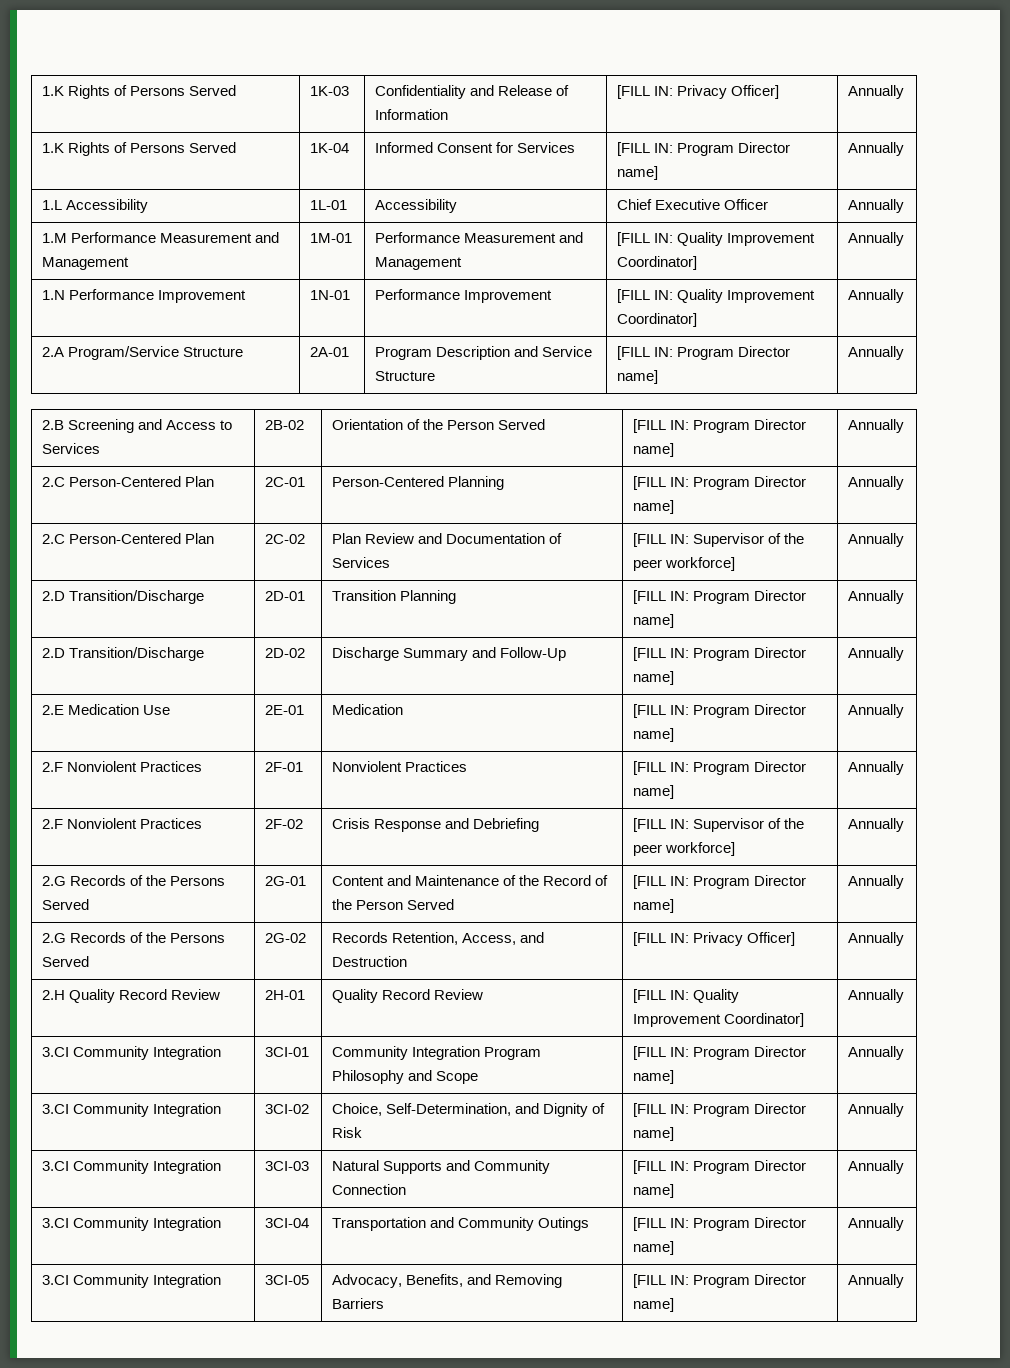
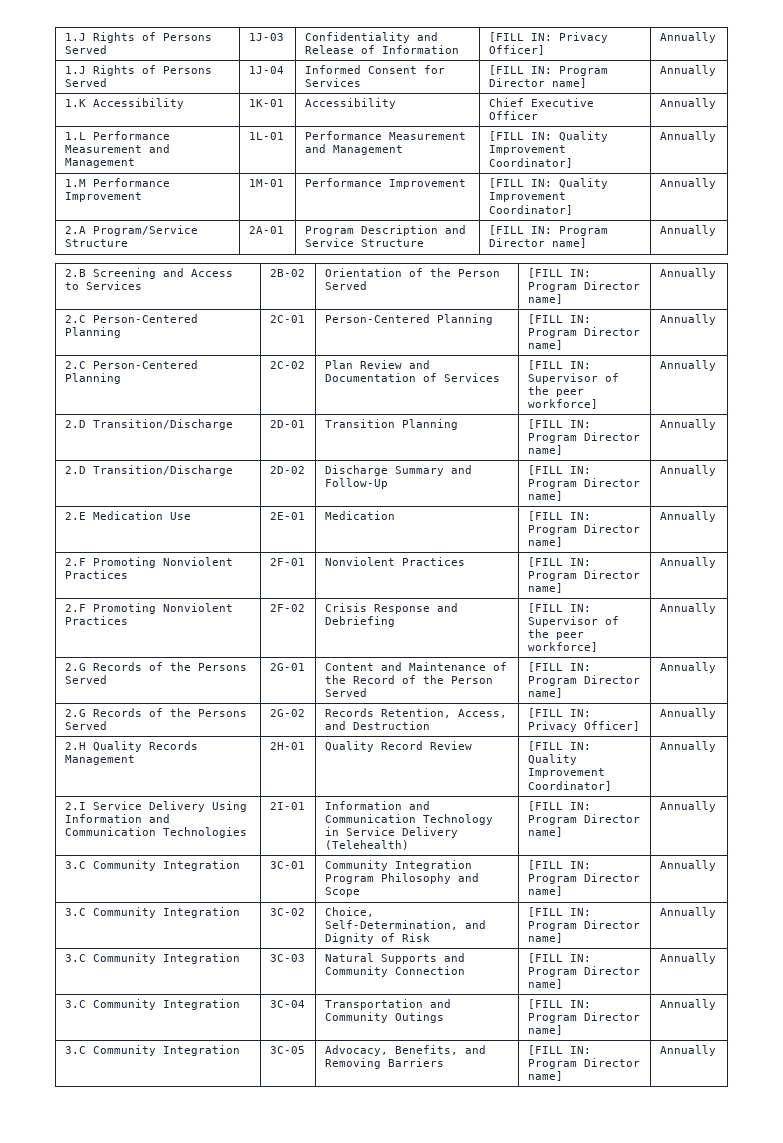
- 1.K Rights of Persons Served | 1K-03 | Confidentiality and Release of Information | [FILL IN: Privacy Officer] | Annually
+ 1.J Rights of Persons Served | 1J-03 | Confidentiality and Release of Information | [FILL IN: Privacy Officer] | Annually
- 1.K Rights of Persons Served | 1K-04 | Informed Consent for Services | [FILL IN: Program Director name] | Annually
+ 1.J Rights of Persons Served | 1J-04 | Informed Consent for Services | [FILL IN: Program Director name] | Annually
- 1.L Accessibility | 1L-01 | Accessibility | Chief Executive Officer | Annually
+ 1.K Accessibility | 1K-01 | Accessibility | Chief Executive Officer | Annually
- 1.M Performance Measurement and Management | 1M-01 | Performance Measurement and Management | [FILL IN: Quality Improvement Coordinator] | Annually
+ 1.L Performance Measurement and Management | 1L-01 | Performance Measurement and Management | [FILL IN: Quality Improvement Coordinator] | Annually
- 1.N Performance Improvement | 1N-01 | Performance Improvement | [FILL IN: Quality Improvement Coordinator] | Annually
+ 1.M Performance Improvement | 1M-01 | Performance Improvement | [FILL IN: Quality Improvement Coordinator] | Annually
- 2.C Person-Centered Plan | 2C-01 | Person-Centered Planning | [FILL IN: Program Director name] | Annually
+ 2.C Person-Centered Planning | 2C-01 | Person-Centered Planning | [FILL IN: Program Director name] | Annually
- 2.C Person-Centered Plan | 2C-02 | Plan Review and Documentation of Services | [FILL IN: Supervisor of the peer workforce] | Annually
+ 2.C Person-Centered Planning | 2C-02 | Plan Review and Documentation of Services | [FILL IN: Supervisor of the peer workforce] | Annually
- 2.F Nonviolent Practices | 2F-01 | Nonviolent Practices | [FILL IN: Program Director name] | Annually
+ 2.F Promoting Nonviolent Practices | 2F-01 | Nonviolent Practices | [FILL IN: Program Director name] | Annually
- 2.F Nonviolent Practices | 2F-02 | Crisis Response and Debriefing | [FILL IN: Supervisor of the peer workforce] | Annually
+ 2.F Promoting Nonviolent Practices | 2F-02 | Crisis Response and Debriefing | [FILL IN: Supervisor of the peer workforce] | Annually
- 2.H Quality Record Review | 2H-01 | Quality Record Review | [FILL IN: Quality Improvement Coordinator] | Annually
+ 2.H Quality Records Management | 2H-01 | Quality Record Review | [FILL IN: Quality Improvement Coordinator] | Annually
- 3.CI Community Integration | 3CI-01 | Community Integration Program Philosophy and Scope | [FILL IN: Program Director name] | Annually
+ 2.I Service Delivery Using Information and Communication Technologies | 2I-01 | Information and Communication Technology in Service Delivery (Telehealth) | [FILL IN: Program Director name] | Annually
+ 3.C Community Integration | 3C-01 | Community Integration Program Philosophy and Scope | [FILL IN: Program Director name] | Annually
- 3.CI Community Integration | 3CI-02 | Choice, Self-Determination, and Dignity of Risk | [FILL IN: Program Director name] | Annually
+ 3.C Community Integration | 3C-02 | Choice, Self-Determination, and Dignity of Risk | [FILL IN: Program Director name] | Annually
- 3.CI Community Integration | 3CI-03 | Natural Supports and Community Connection | [FILL IN: Program Director name] | Annually
+ 3.C Community Integration | 3C-03 | Natural Supports and Community Connection | [FILL IN: Program Director name] | Annually
- 3.CI Community Integration | 3CI-04 | Transportation and Community Outings | [FILL IN: Program Director name] | Annually
+ 3.C Community Integration | 3C-04 | Transportation and Community Outings | [FILL IN: Program Director name] | Annually
- 3.CI Community Integration | 3CI-05 | Advocacy, Benefits, and Removing Barriers | [FILL IN: Program Director name] | Annually
+ 3.C Community Integration | 3C-05 | Advocacy, Benefits, and Removing Barriers | [FILL IN: Program Director name] | Annually

